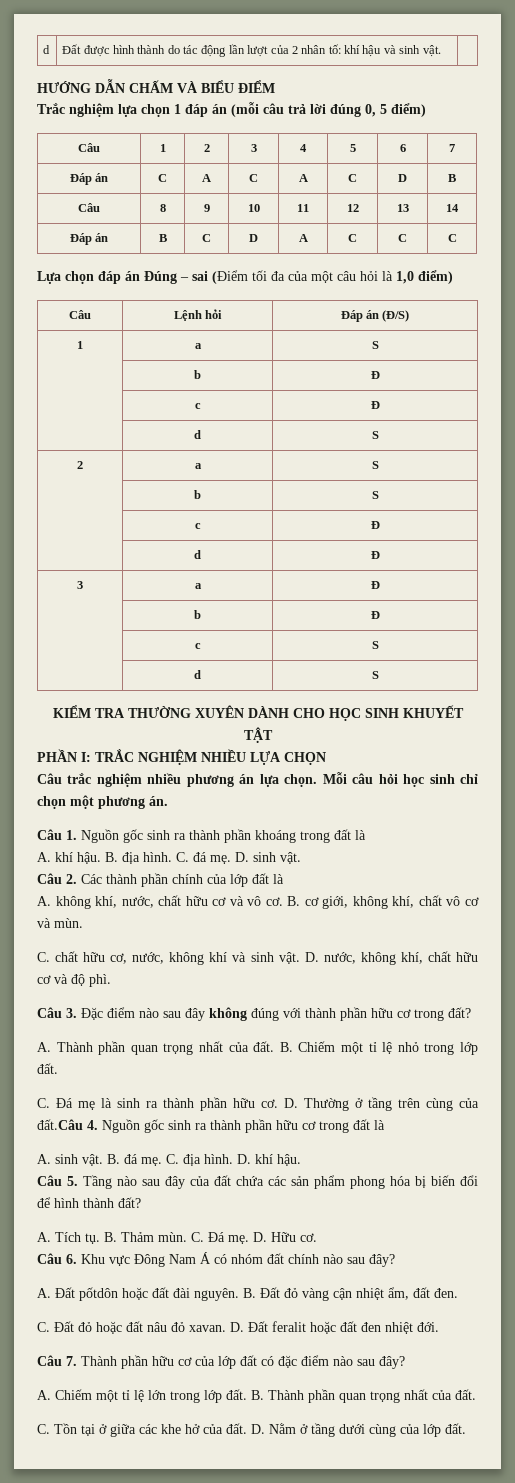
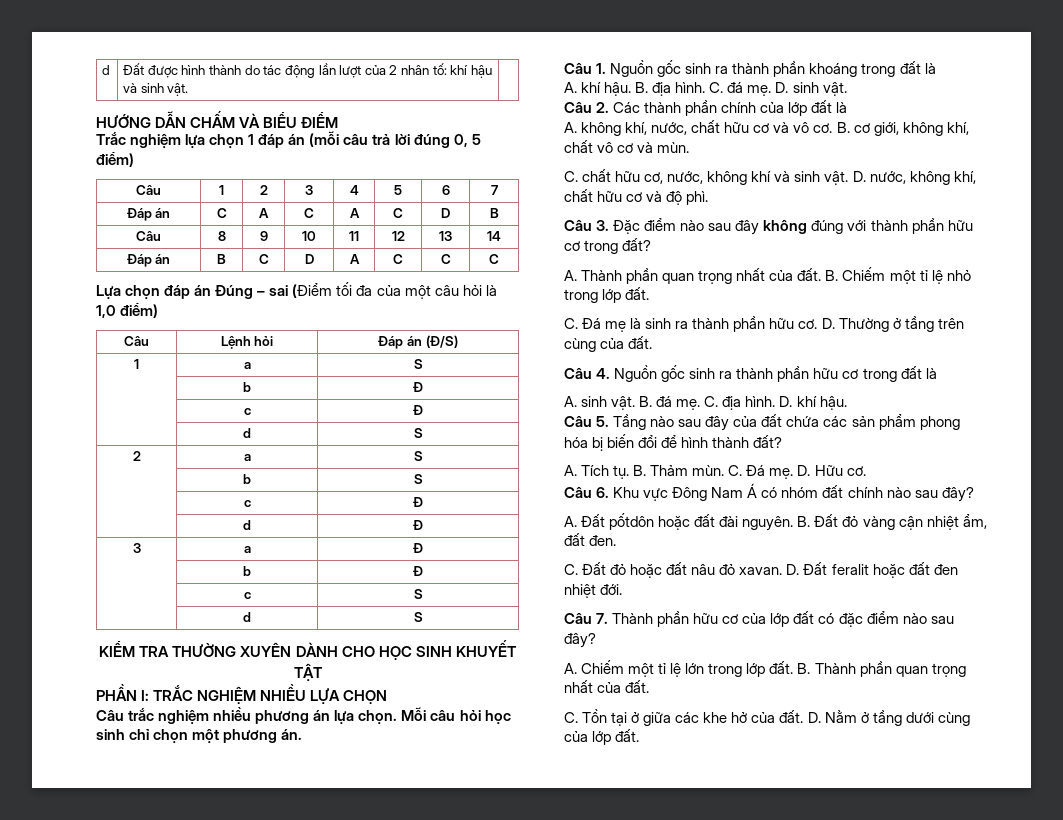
- D. Thường ở tầng trên cùng của đất.Câu 4. Nguồn gốc sinh ra thành phần hữu cơ trong đất là
+ D. Thường ở tầng trên cùng của đất.
+ Câu 4. Nguồn gốc sinh ra thành phần hữu cơ trong đất là

